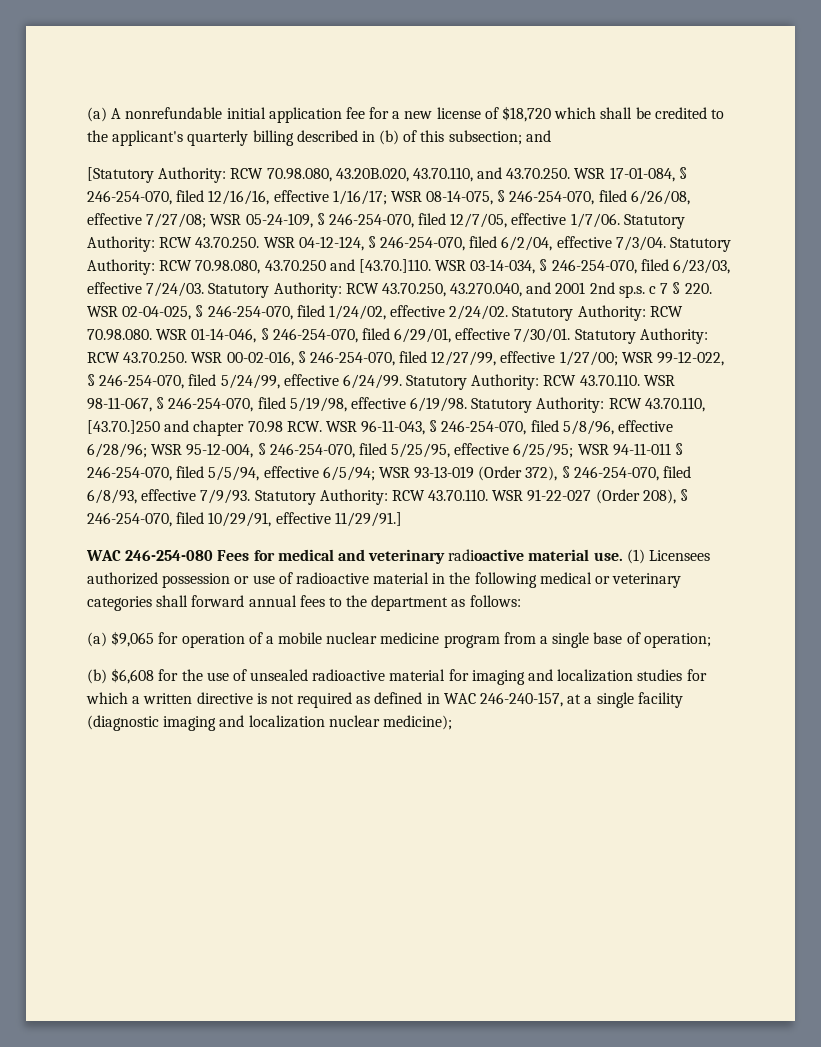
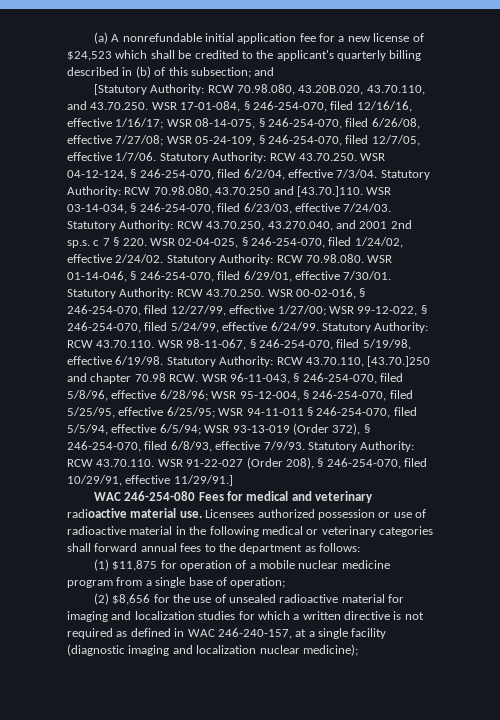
- (a) A nonrefundable initial application fee for a new license of $18,720 which shall be credited to the applicant's quarterly billing described in (b) of this subsection; and
+ (a) A nonrefundable initial application fee for a new license of $24,523 which shall be credited to the applicant's quarterly billing described in (b) of this subsection; and
- (1) Licensees authorized possession or use of radioactive material in the following medical or veterinary categories shall forward annual fees to the department as follows:
+ Licensees authorized possession or use of radioactive material in the following medical or veterinary categories shall forward annual fees to the department as follows:
- (a) $9,065 for operation of a mobile nuclear medicine program from a single base of operation;
+ (1) $11,875 for operation of a mobile nuclear medicine program from a single base of operation;
- (b) $6,608 for the use of unsealed radioactive material for imaging and localization studies for which a written directive is not required as defined in WAC 246-240-157, at a single facility (diagnostic imaging and localization nuclear medicine);
+ (2) $8,656 for the use of unsealed radioactive material for imaging and localization studies for which a written directive is not required as defined in WAC 246-240-157, at a single facility (diagnostic imaging and localization nuclear medicine);

